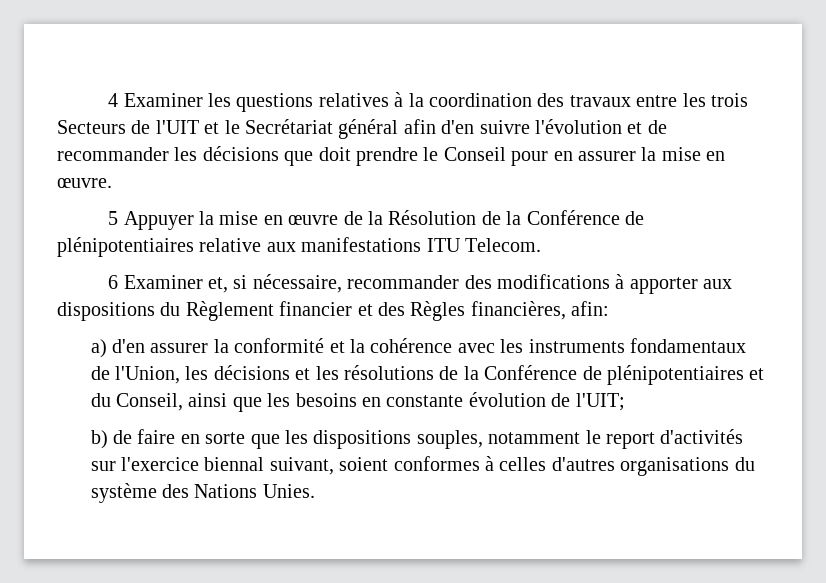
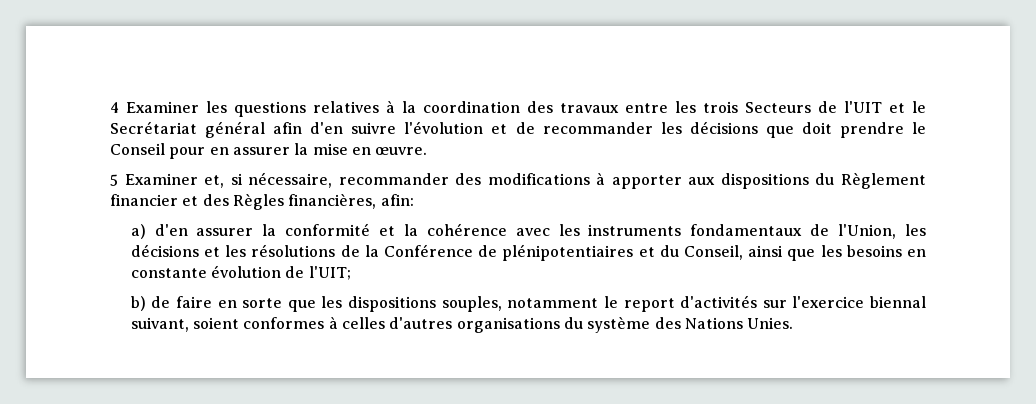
- 5 Appuyer la mise en œuvre de la Résolution de la Conférence de plénipotentiaires relative aux manifestations ITU Telecom.
- 6 Examiner et, si nécessaire, recommander des modifications à apporter aux dispositions du Règlement financier et des Règles financières, afin:
+ 5 Examiner et, si nécessaire, recommander des modifications à apporter aux dispositions du Règlement financier et des Règles financières, afin:

